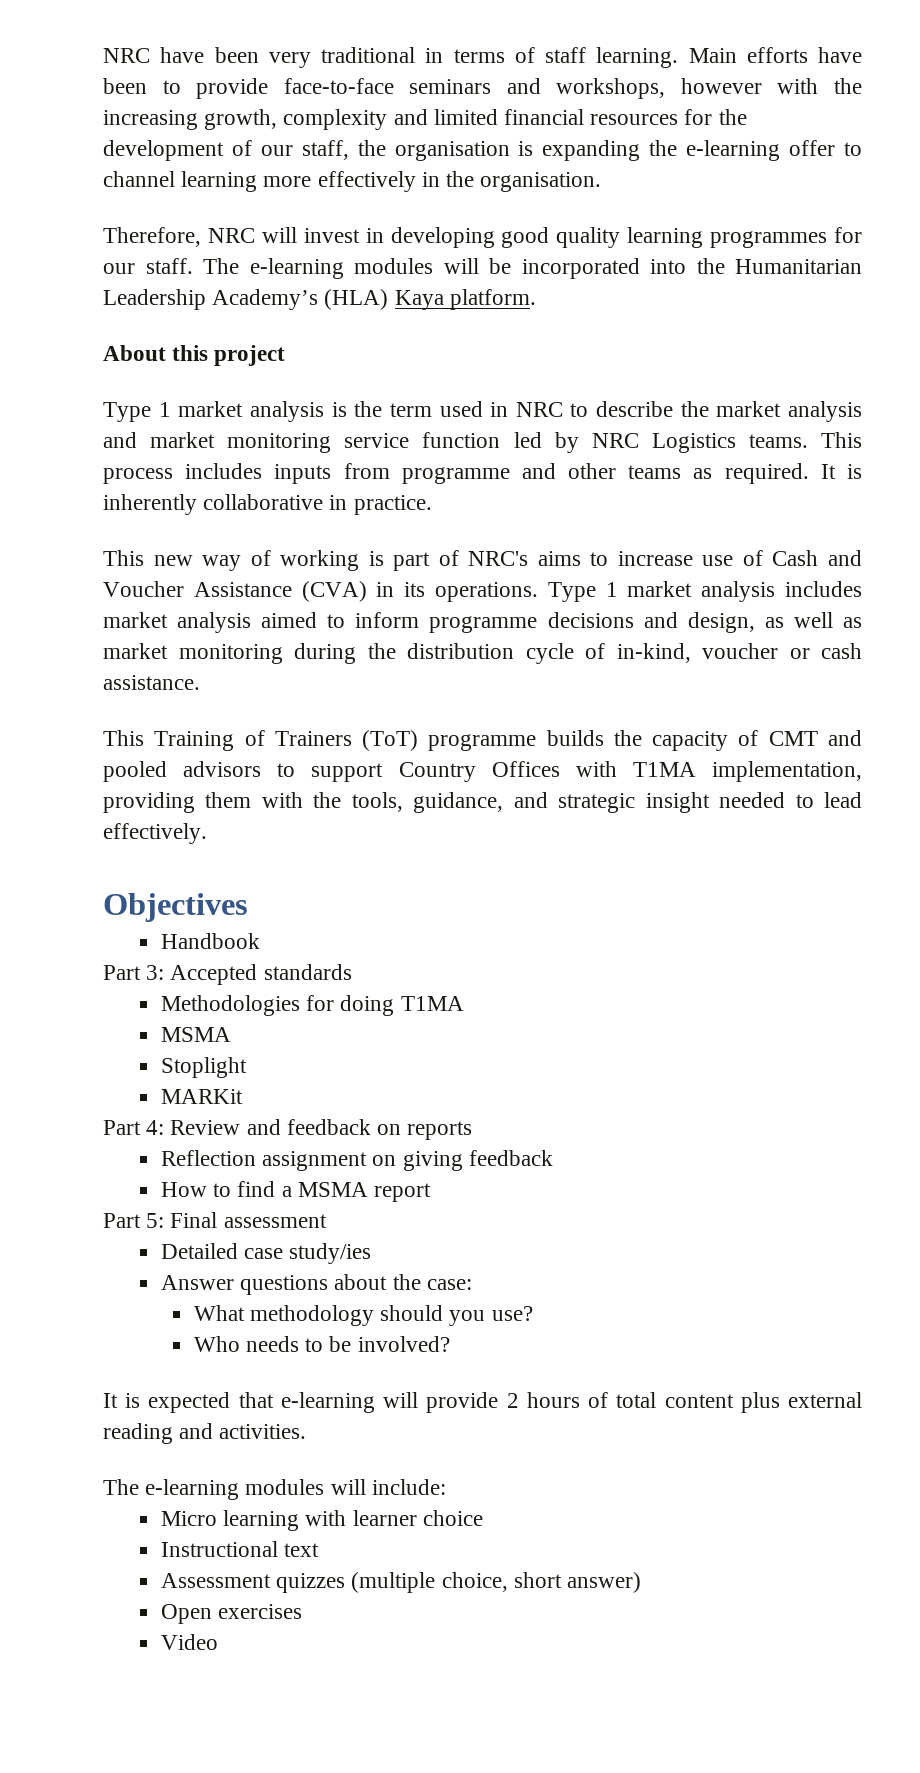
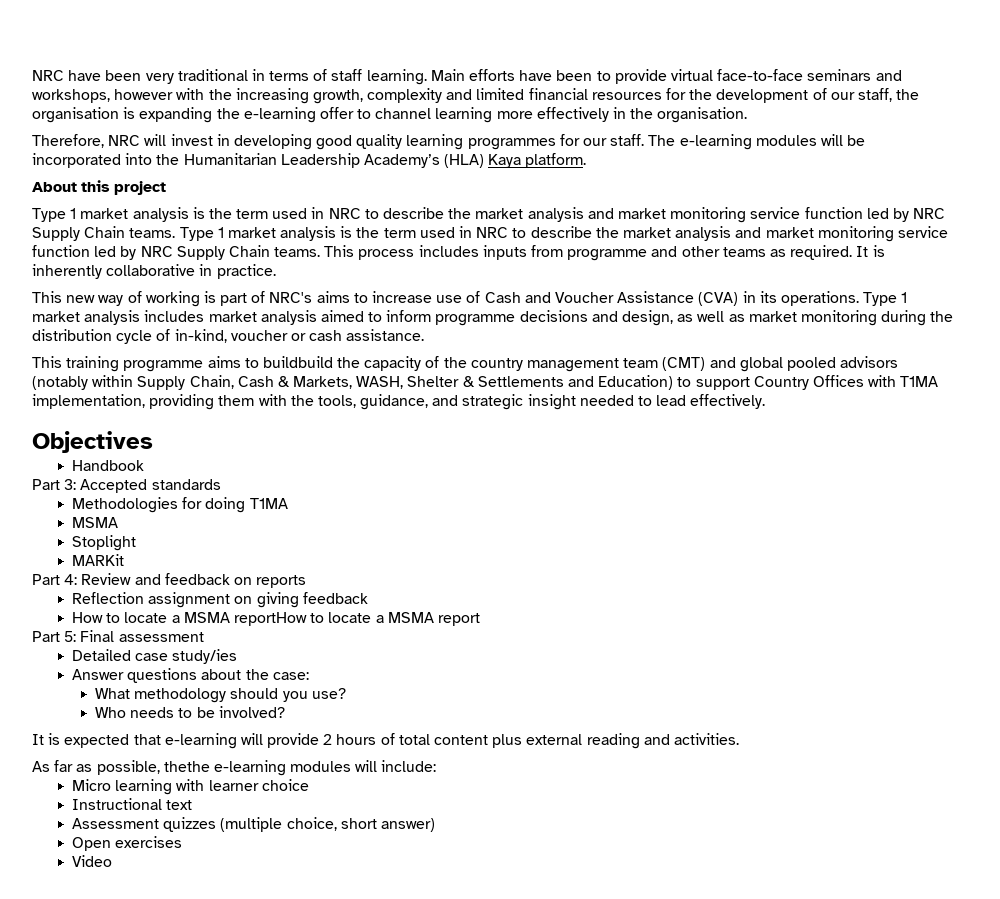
- Main efforts have been to provide face-to-face seminars and workshops, however with the increasing growth, complexity and limited financial resources for the development of our staff, the organisation is expanding the e-learning offer to channel learning more effectively in the organisation.
+ Main efforts have been to provide virtual face-to-face seminars and workshops, however with the increasing growth, complexity and limited financial resources for the development of our staff, the organisation is expanding the e-learning offer to channel learning more effectively in the organisation.
- Type 1 market analysis is the term used in NRC to describe the market analysis and market monitoring service function led by NRC Logistics teams.
+ Type 1 market analysis is the term used in NRC to describe the market analysis and market monitoring service function led by NRC Supply Chain teams. Type 1 market analysis is the term used in NRC to describe the market analysis and market monitoring service function led by NRC Supply Chain teams.
- This Training of Trainers (ToT) programme builds the capacity of CMT and pooled advisors to support Country Offices with T1MA implementation, providing them with the tools, guidance, and strategic insight needed to lead effectively.
+ This training programme aims to buildbuild the capacity of the country management team (CMT) and global pooled advisors (notably within Supply Chain, Cash & Markets, WASH, Shelter & Settlements and Education) to support Country Offices with T1MA implementation, providing them with the tools, guidance, and strategic insight needed to lead effectively.
- How to find a MSMA report
+ How to locate a MSMA reportHow to locate a MSMA report
- The e-learning modules will include:
+ As far as possible, thethe e-learning modules will include:

